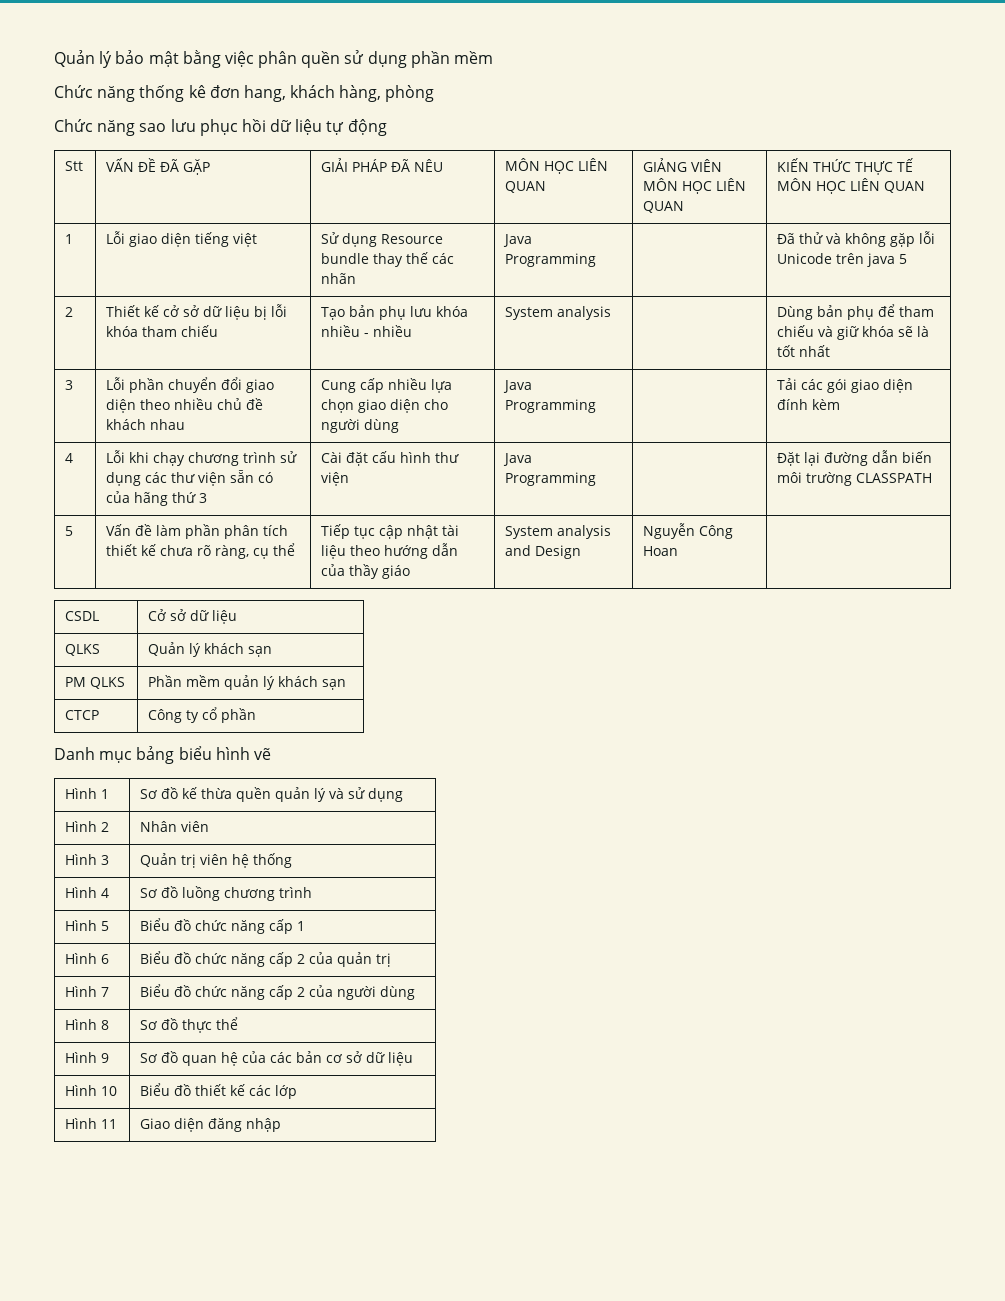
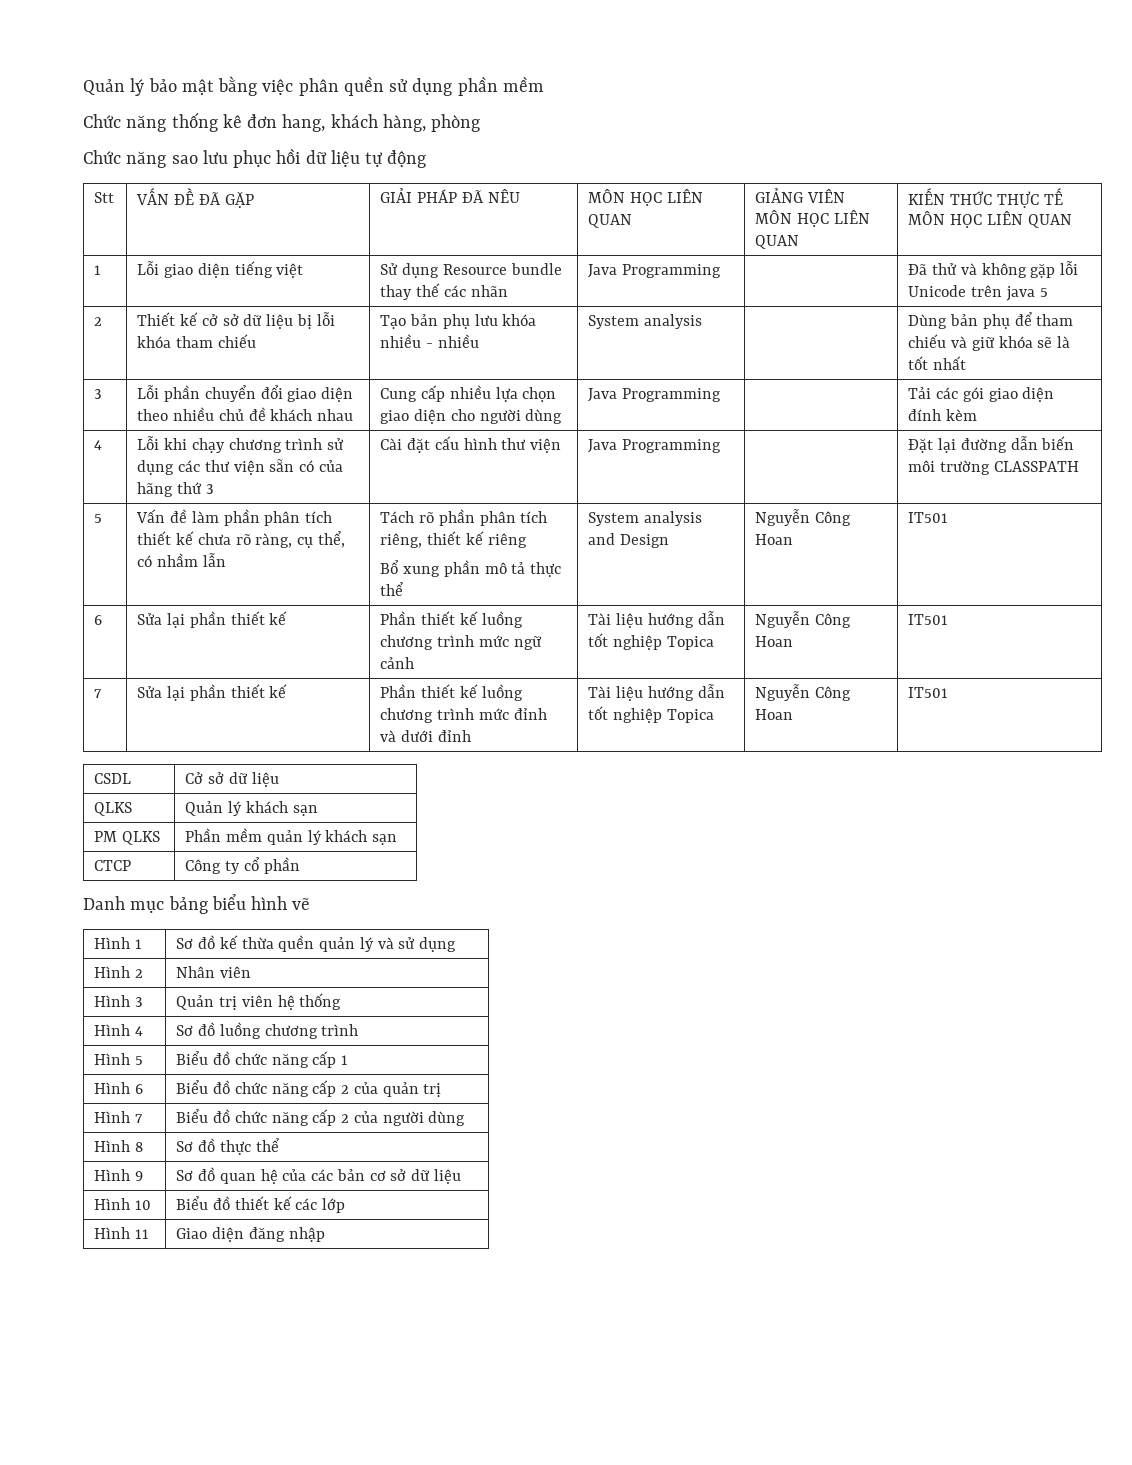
- Vấn đề làm phần phân tích thiết kế chưa rõ ràng, cụ thể | Tiếp tục cập nhật tài liệu theo hướng dẫn của thầy giáo
+ Vấn đề làm phần phân tích thiết kế chưa rõ ràng, cụ thể, có nhầm lẫn | Tách rõ phần phân tích riêng, thiết kế riêng
+ Bổ xung phần mô tả thực thể
- System analysis and Design | Nguyễn Công Hoan
+ System analysis and Design | Nguyễn Công Hoan | IT501
+ 6 | Sửa lại phần thiết kế | Phần thiết kế luồng chương trình mức ngữ cảnh | Tài liệu hướng dẫn tốt nghiệp Topica | Nguyễn Công Hoan | IT501
+ 7 | Sửa lại phần thiết kế | Phần thiết kế luồng chương trình mức đỉnh và dưới đỉnh | Tài liệu hướng dẫn tốt nghiệp Topica | Nguyễn Công Hoan | IT501

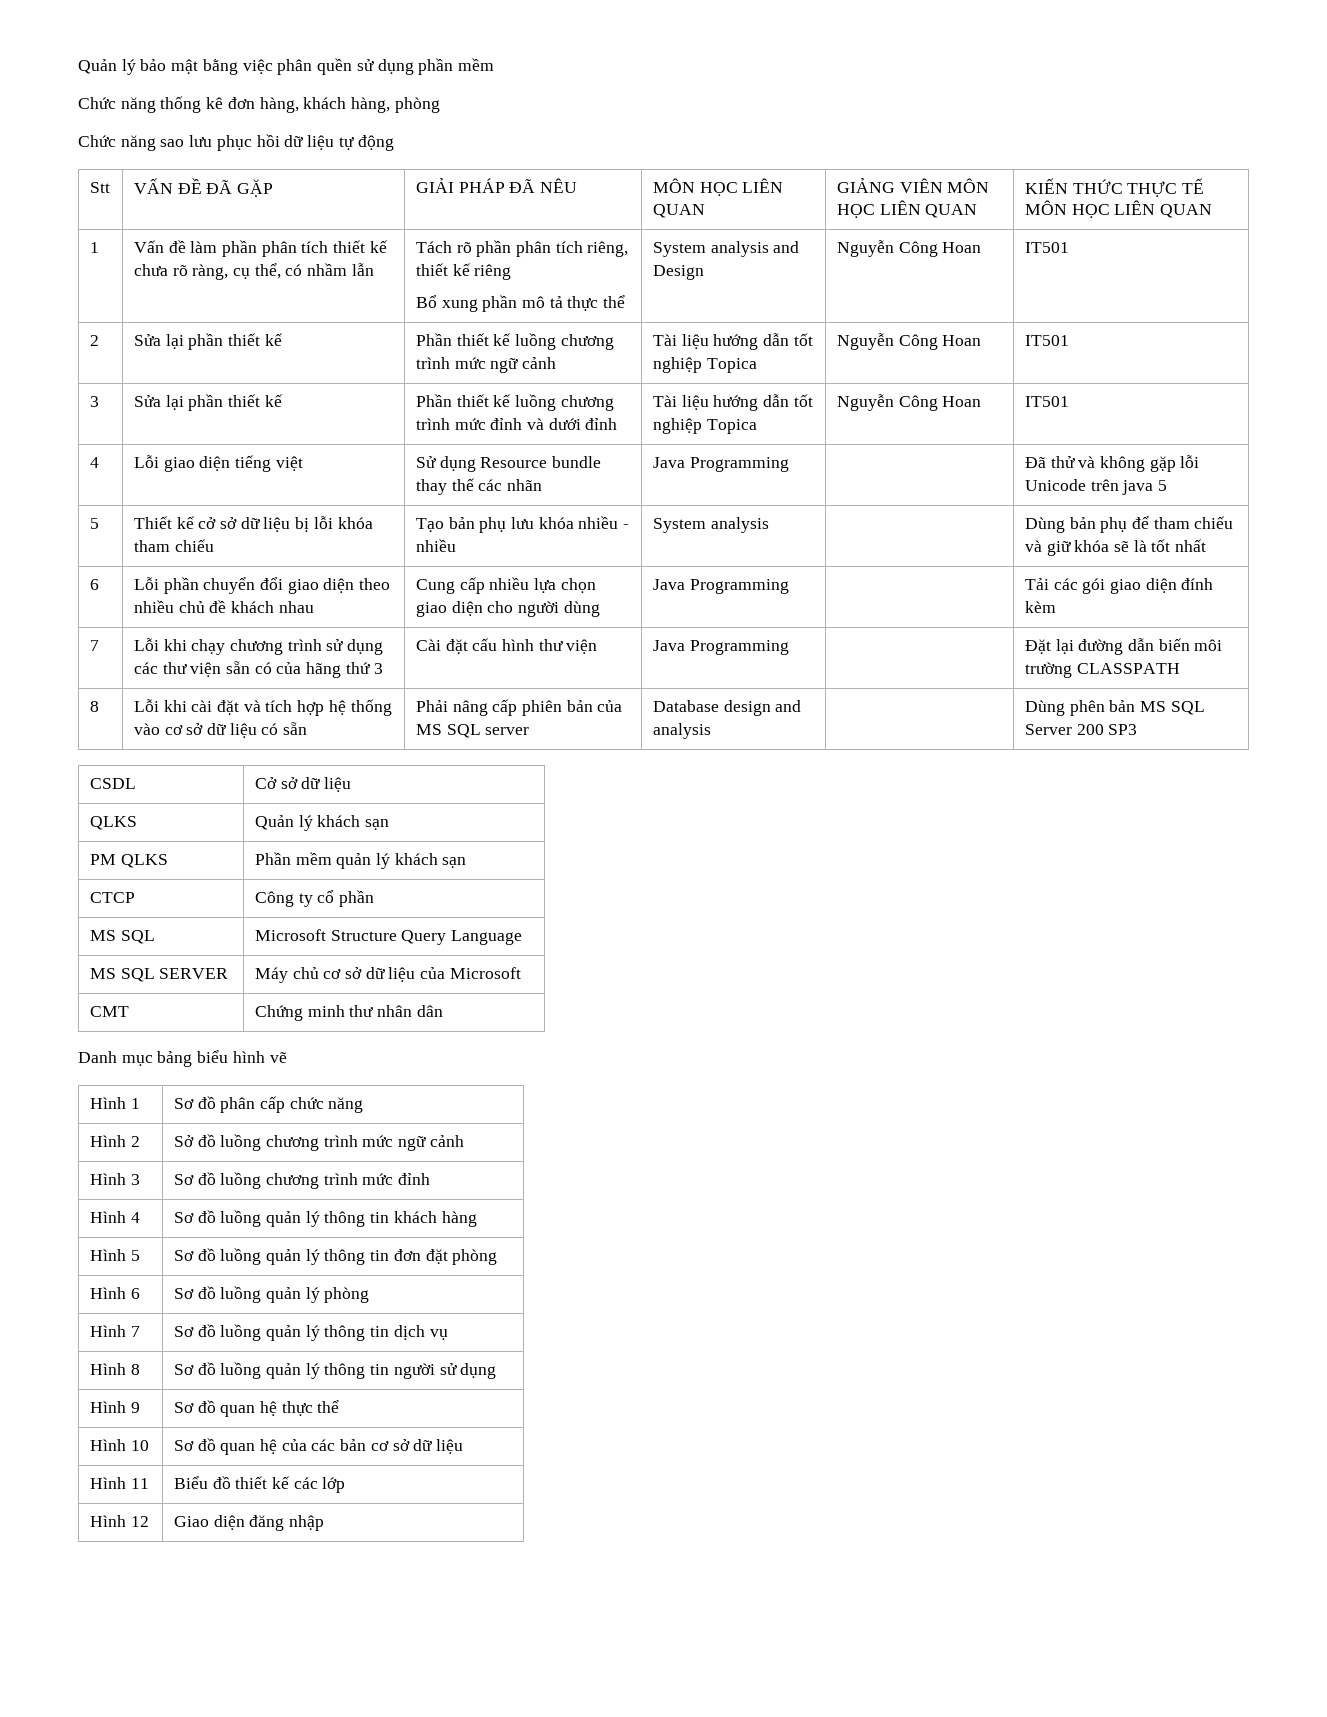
- Chức năng thống kê đơn hang, khách hàng, phòng
+ Chức năng thống kê đơn hàng, khách hàng, phòng
- Lỗi giao diện tiếng việt | Sử dụng Resource bundle thay thế các nhãn | Java Programming | | Đã thử và không gặp lỗi Unicode trên java 5
- 2 | Thiết kế cở sở dữ liệu bị lỗi khóa tham chiếu | Tạo bản phụ lưu khóa nhiều - nhiều | System analysis | | Dùng bản phụ để tham chiếu và giữ khóa sẽ là tốt nhất
- 3 | Lỗi phần chuyển đổi giao diện theo nhiều chủ đề khách nhau | Cung cấp nhiều lựa chọn giao diện cho người dùng | Java Programming | | Tải các gói giao diện đính kèm
- 4 | Lỗi khi chạy chương trình sử dụng các thư viện sẵn có của hãng thứ 3 | Cài đặt cấu hình thư viện | Java Programming | | Đặt lại đường dẫn biến môi trường CLASSPATH
- 5
- 6 | Sửa lại phần thiết kế | Phần thiết kế luồng chương trình mức ngữ cảnh | Tài liệu hướng dẫn tốt nghiệp Topica | Nguyễn Công Hoan | IT501
+ 2 | Sửa lại phần thiết kế | Phần thiết kế luồng chương trình mức ngữ cảnh | Tài liệu hướng dẫn tốt nghiệp Topica | Nguyễn Công Hoan | IT501
- 7 | Sửa lại phần thiết kế | Phần thiết kế luồng chương trình mức đỉnh và dưới đỉnh | Tài liệu hướng dẫn tốt nghiệp Topica | Nguyễn Công Hoan | IT501
+ 3 | Sửa lại phần thiết kế | Phần thiết kế luồng chương trình mức đỉnh và dưới đỉnh | Tài liệu hướng dẫn tốt nghiệp Topica | Nguyễn Công Hoan | IT501
+ 4 | Lỗi giao diện tiếng việt | Sử dụng Resource bundle thay thế các nhãn | Java Programming | | Đã thử và không gặp lỗi Unicode trên java 5
+ 5 | Thiết kế cở sở dữ liệu bị lỗi khóa tham chiếu | Tạo bản phụ lưu khóa nhiều - nhiều | System analysis | | Dùng bản phụ để tham chiếu và giữ khóa sẽ là tốt nhất
+ 6 | Lỗi phần chuyển đổi giao diện theo nhiều chủ đề khách nhau | Cung cấp nhiều lựa chọn giao diện cho người dùng | Java Programming | | Tải các gói giao diện đính kèm
+ 7 | Lỗi khi chạy chương trình sử dụng các thư viện sẵn có của hãng thứ 3 | Cài đặt cấu hình thư viện | Java Programming | | Đặt lại đường dẫn biến môi trường CLASSPATH
+ 8 | Lỗi khi cài đặt và tích hợp hệ thống vào cơ sở dữ liệu có sẵn | Phải nâng cấp phiên bản của MS SQL server | Database design and analysis | | Dùng phên bản MS SQL Server 200 SP3
+ MS SQL | Microsoft Structure Query Language
+ MS SQL SERVER | Máy chủ cơ sở dữ liệu của Microsoft
+ CMT | Chứng minh thư nhân dân
- Hình 1 | Sơ đồ kế thừa quền quản lý và sử dụng
- Hình 2 | Nhân viên
- Hình 3 | Quản trị viên hệ thống
+ Hình 1 | Sơ đồ phân cấp chức năng
+ Hình 2 | Sở đồ luồng chương trình mức ngữ cảnh
+ Hình 3 | Sơ đồ luồng chương trình mức đỉnh
- Hình 4 | Sơ đồ luồng chương trình
- Hình 5 | Biểu đồ chức năng cấp 1
- Hình 6 | Biểu đồ chức năng cấp 2 của quản trị
- Hình 7 | Biểu đồ chức năng cấp 2 của người dùng
- Hình 8 | Sơ đồ thực thể
+ Hình 4 | Sơ đồ luồng quản lý thông tin khách hàng
+ Hình 5 | Sơ đồ luồng quản lý thông tin đơn đặt phòng
+ Hình 6 | Sơ đồ luồng quản lý phòng
+ Hình 7 | Sơ đồ luồng quản lý thông tin dịch vụ
+ Hình 8 | Sơ đồ luồng quản lý thông tin người sử dụng
+ Hình 9 | Sơ đồ quan hệ thực thể
- Hình 9 | Sơ đồ quan hệ của các bản cơ sở dữ liệu
+ Hình 10 | Sơ đồ quan hệ của các bản cơ sở dữ liệu
- Hình 10 | Biểu đồ thiết kế các lớp
+ Hình 11 | Biểu đồ thiết kế các lớp
- Hình 11 | Giao diện đăng nhập
+ Hình 12 | Giao diện đăng nhập

